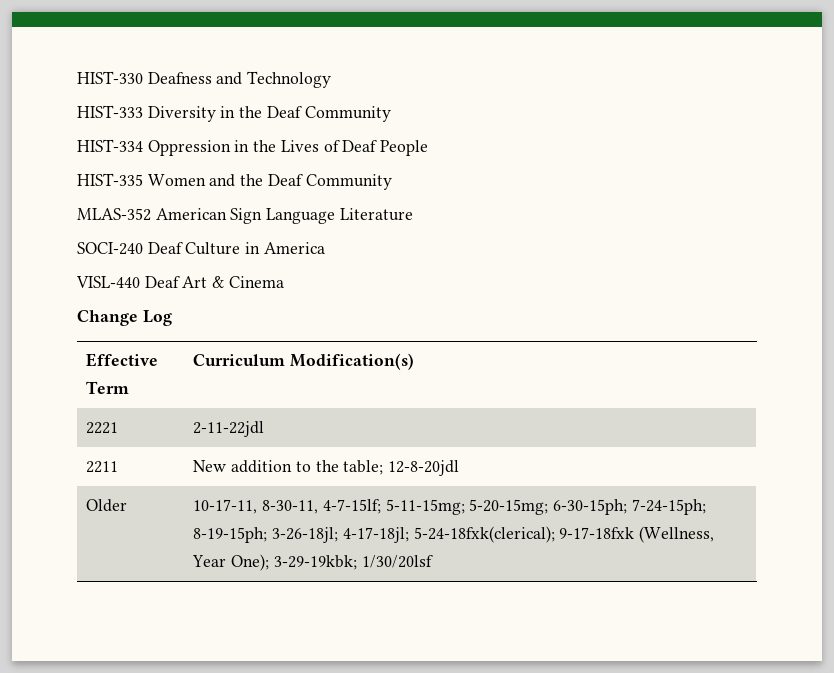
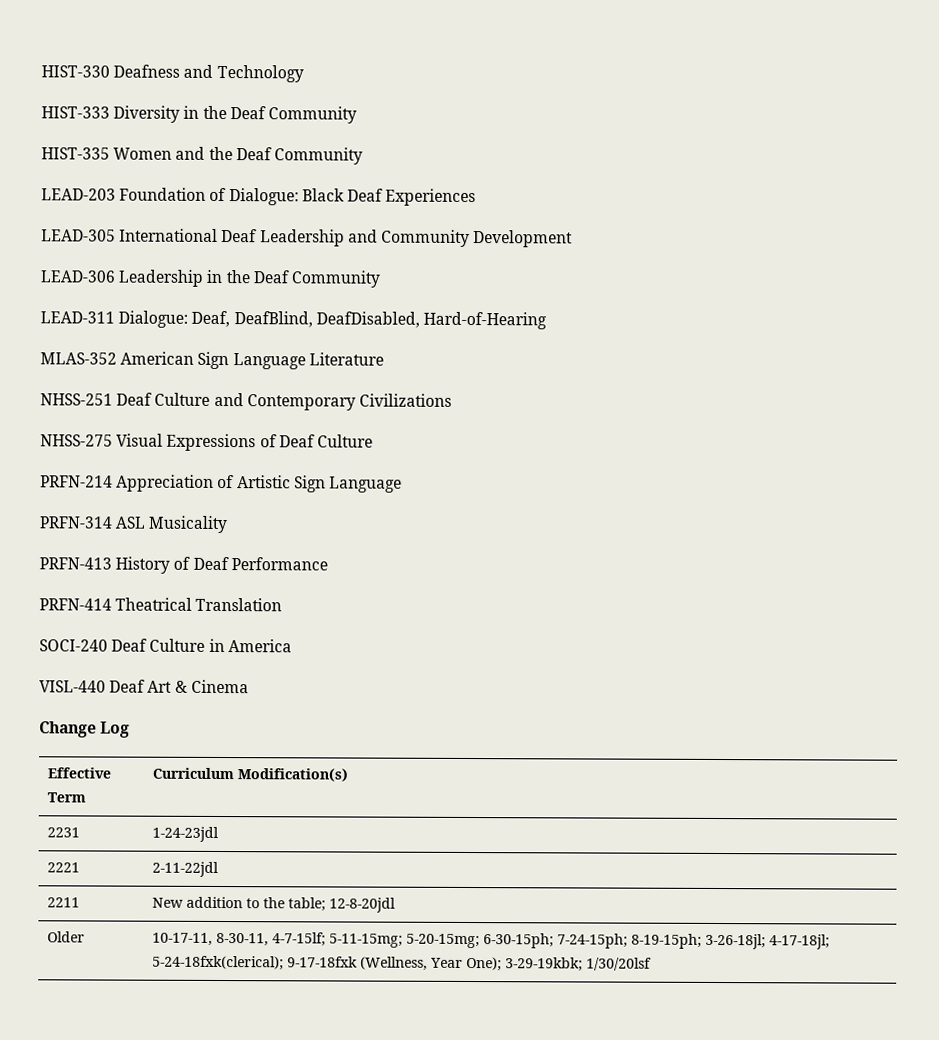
- HIST-334 Oppression in the Lives of Deaf People
+ LEAD-203 Foundation of Dialogue: Black Deaf Experiences
+ LEAD-305 International Deaf Leadership and Community Development
+ LEAD-306 Leadership in the Deaf Community
+ LEAD-311 Dialogue: Deaf, DeafBlind, DeafDisabled, Hard-of-Hearing
+ NHSS-251 Deaf Culture and Contemporary Civilizations
+ NHSS-275 Visual Expressions of Deaf Culture
+ PRFN-214 Appreciation of Artistic Sign Language
+ PRFN-314 ASL Musicality
+ PRFN-413 History of Deaf Performance
+ PRFN-414 Theatrical Translation
+ 2231 | 1-24-23jdl

